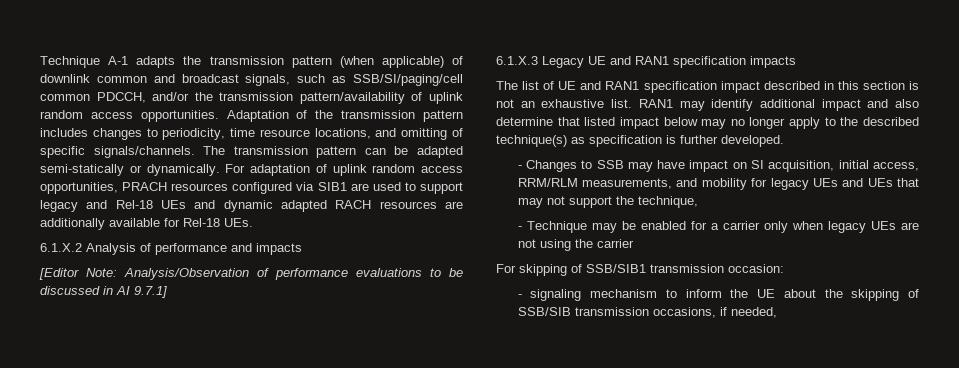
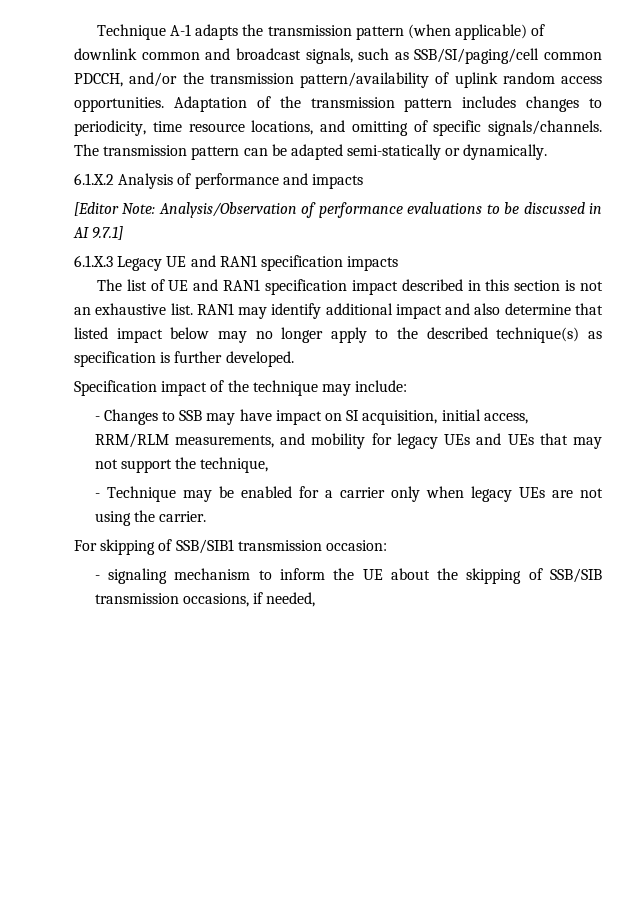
- For adaptation of uplink random access opportunities, PRACH resources configured via SIB1 are used to support legacy and Rel-18 UEs and dynamic adapted RACH resources are additionally available for Rel-18 UEs.
+ Specification impact of the technique may include:
- - Technique may be enabled for a carrier only when legacy UEs are not using the carrier
+ - Technique may be enabled for a carrier only when legacy UEs are not using the carrier.

